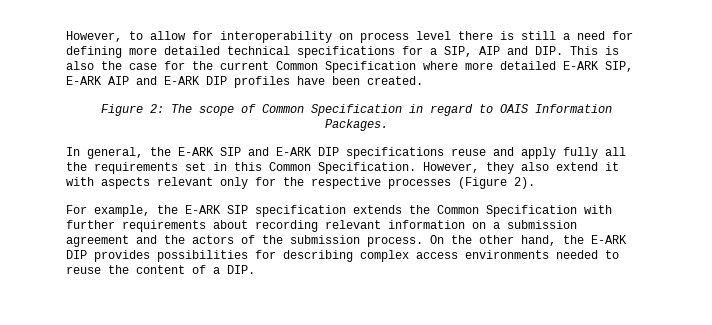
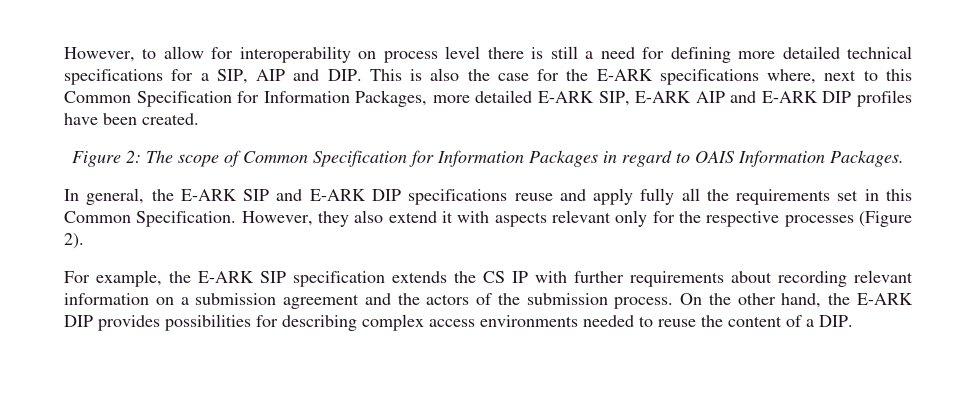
- However, to allow for interoperability on process level there is still a need for defining more detailed technical specifications for a SIP, AIP and DIP. This is also the case for the current Common Specification where more detailed E-ARK SIP, E-ARK AIP and E-ARK DIP profiles have been created.
+ However, to allow for interoperability on process level there is still a need for defining more detailed technical specifications for a SIP, AIP and DIP. This is also the case for the E-ARK specifications where, next to this Common Specification for Information Packages, more detailed E-ARK SIP, E-ARK AIP and E-ARK DIP profiles have been created.
- Figure 2: The scope of Common Specification in regard to OAIS Information Packages.
+ Figure 2: The scope of Common Specification for Information Packages in regard to OAIS Information Packages.
- For example, the E-ARK SIP specification extends the Common Specification with further requirements about recording relevant information on a submission agreement and the actors of the submission process.
+ For example, the E-ARK SIP specification extends the CS IP with further requirements about recording relevant information on a submission agreement and the actors of the submission process.

